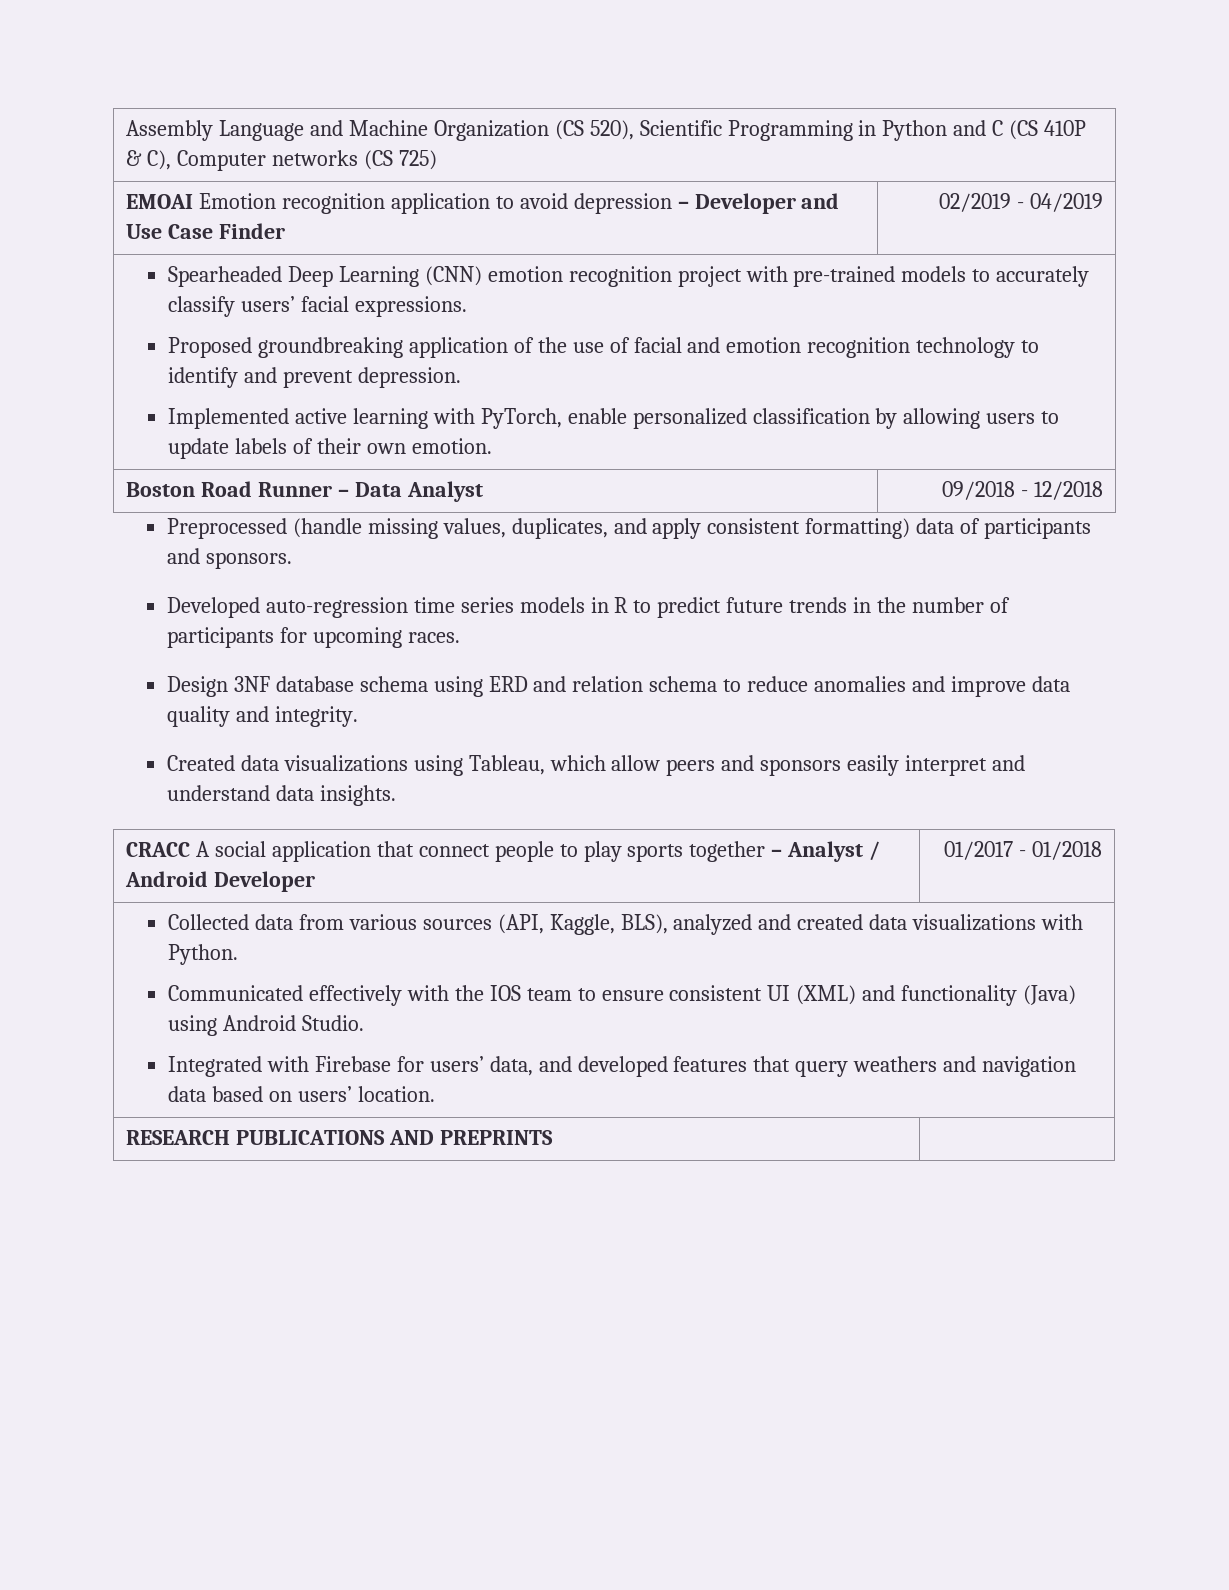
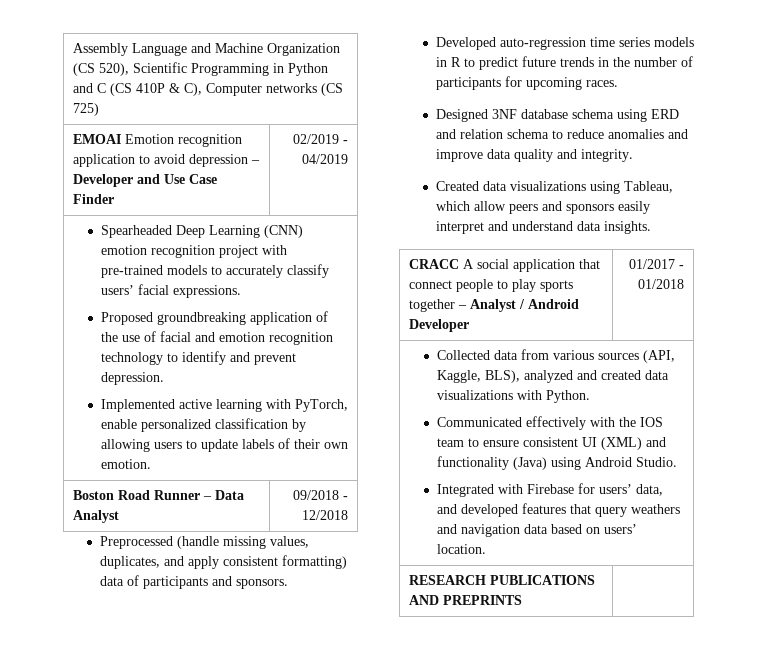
- Design 3NF database schema using ERD and relation schema to reduce anomalies and improve data quality and integrity.
+ Designed 3NF database schema using ERD and relation schema to reduce anomalies and improve data quality and integrity.

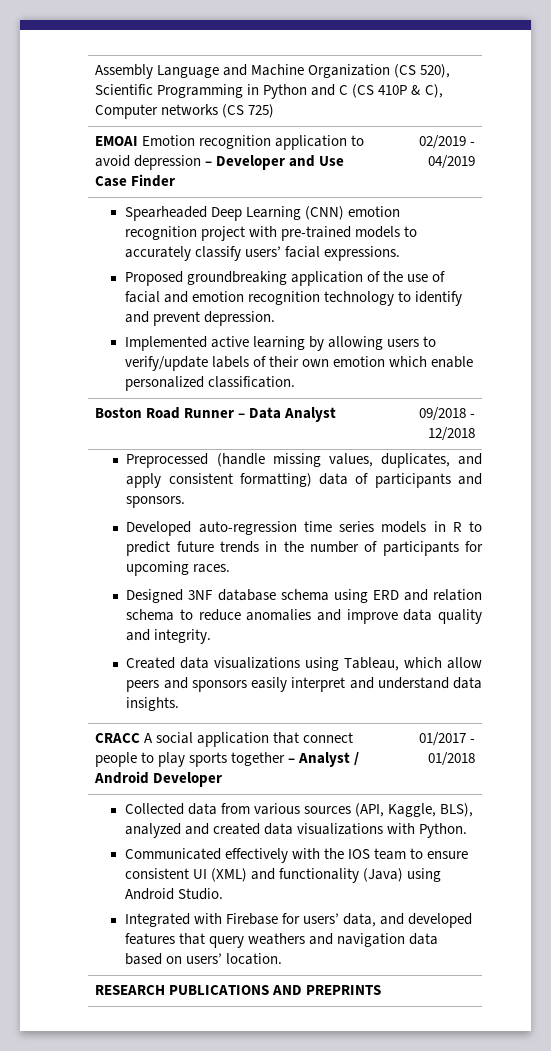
- Implemented active learning with PyTorch, enable personalized classification by allowing users to update labels of their own emotion.
+ Implemented active learning by allowing users to verify/update labels of their own emotion which enable personalized classification.

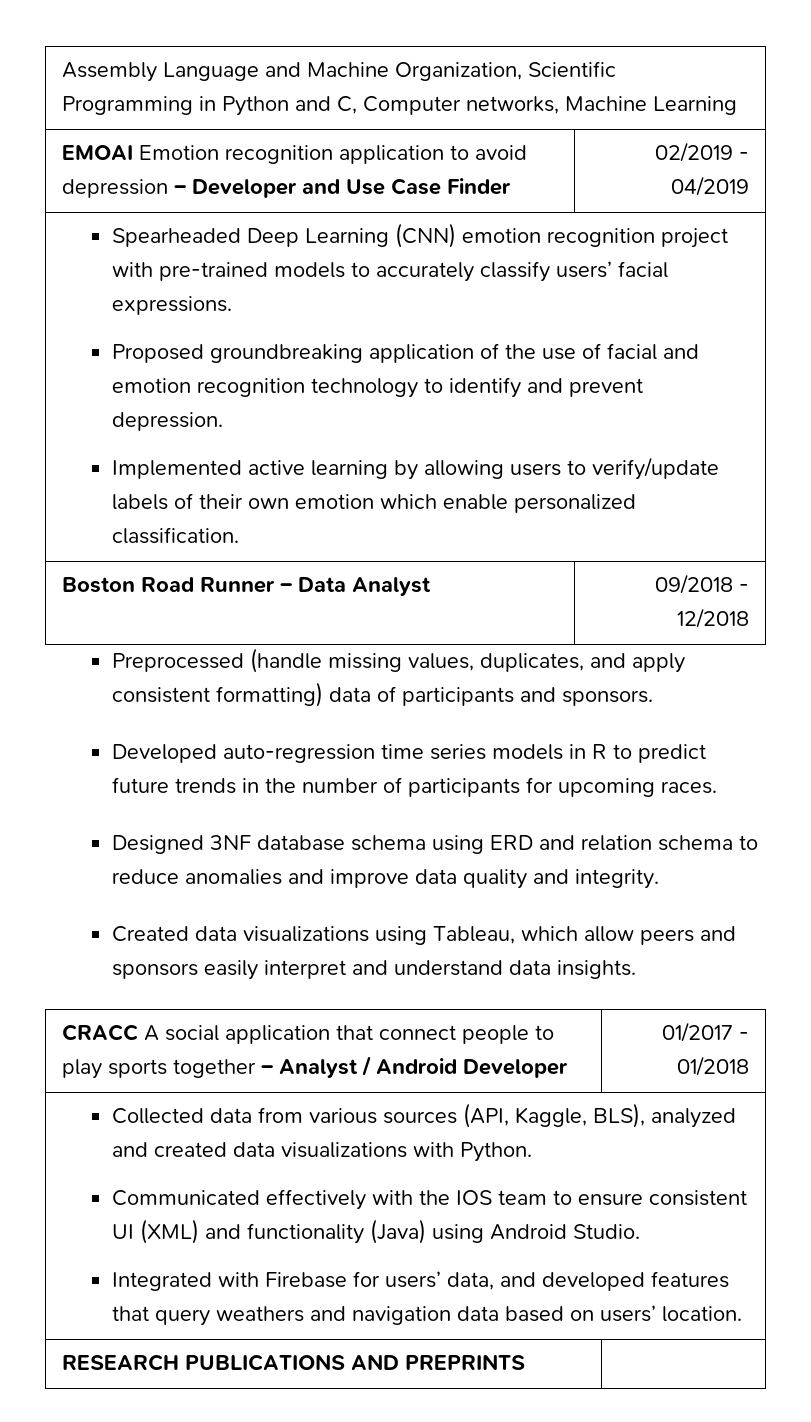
- Assembly Language and Machine Organization (CS 520), Scientific Programming in Python and C (CS 410P & C), Computer networks (CS 725)
+ Assembly Language and Machine Organization, Scientific Programming in Python and C, Computer networks, Machine Learning

